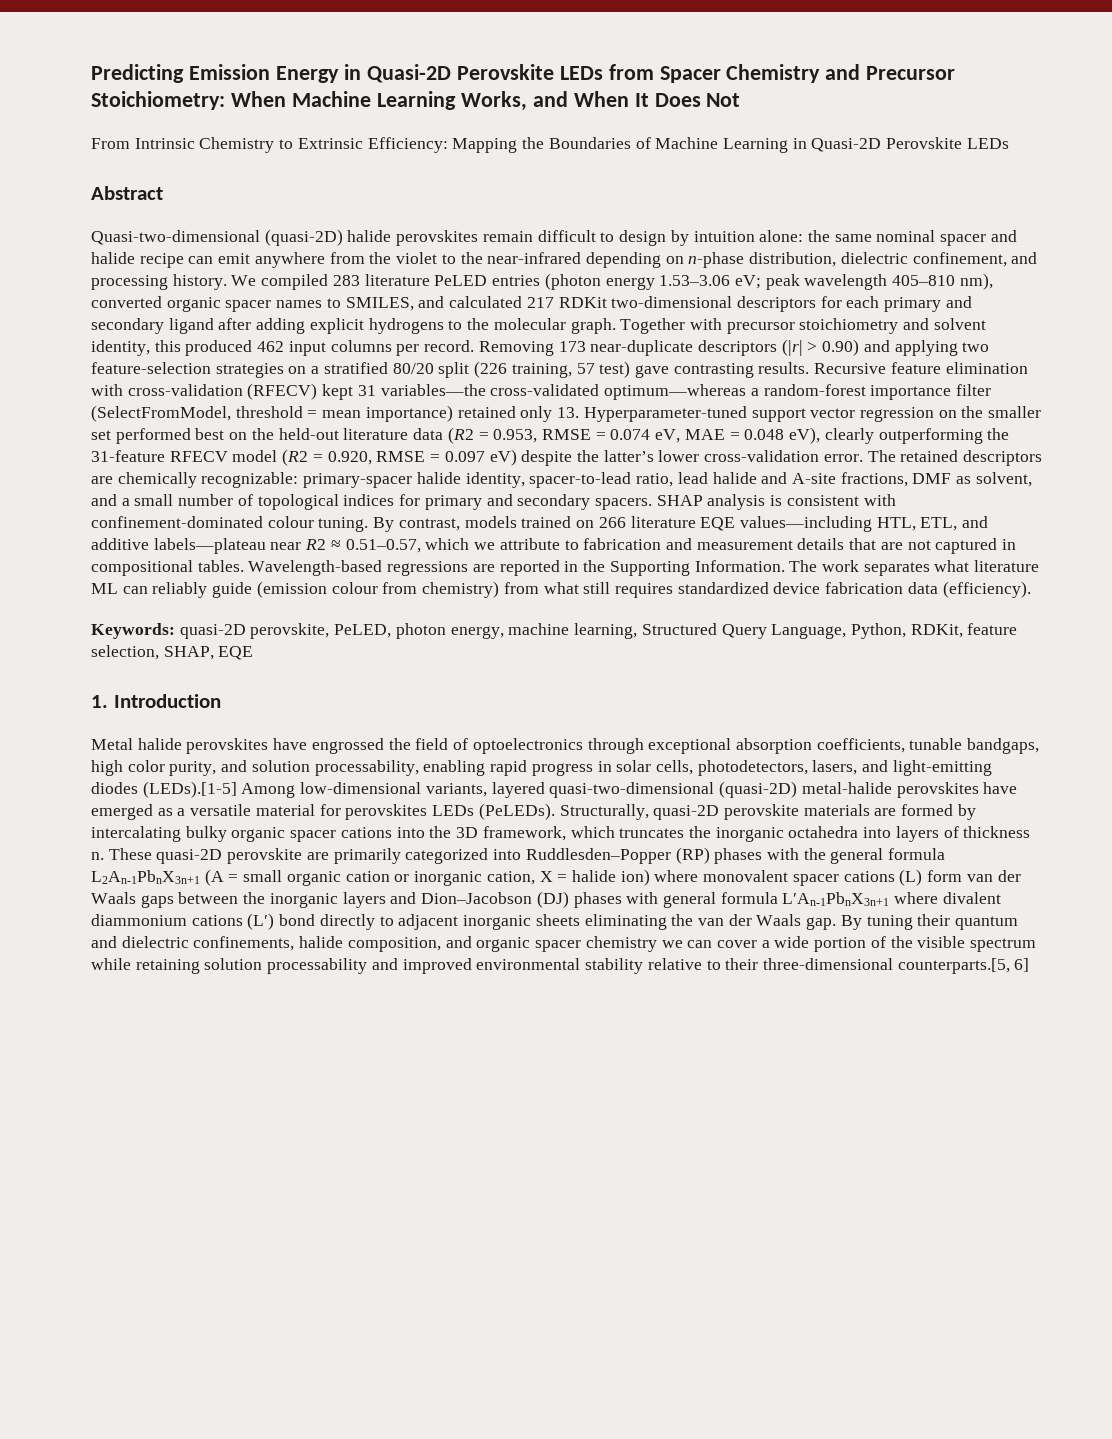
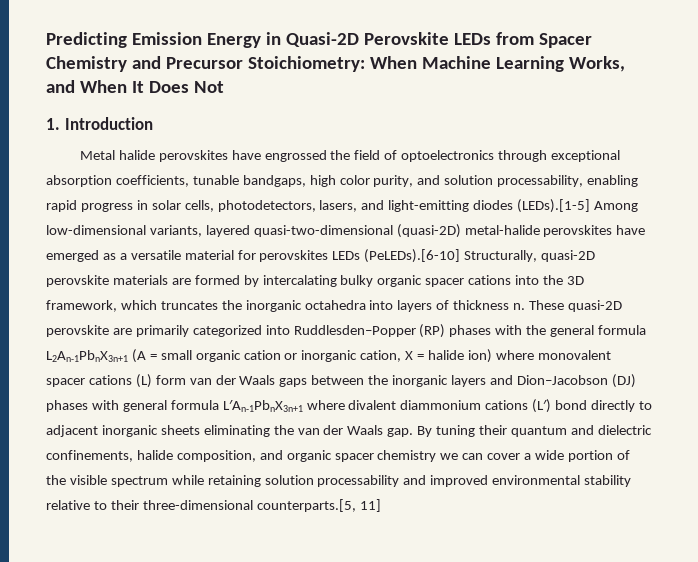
- From Intrinsic Chemistry to Extrinsic Efficiency: Mapping the Boundaries of Machine Learning in Quasi-2D Perovskite LEDs
- Abstract
- Quasi-two-dimensional (quasi-2D) halide perovskites remain difficult to design by intuition alone: the same nominal spacer and halide recipe can emit anywhere from the violet to the near-infrared depending on n-phase distribution, dielectric confinement, and processing history. We compiled 283 literature PeLED entries (photon energy 1.53–3.06 eV; peak wavelength 405–810 nm), converted organic spacer names to SMILES, and calculated 217 RDKit two-dimensional descriptors for each primary and secondary ligand after adding explicit hydrogens to the molecular graph. Together with precursor stoichiometry and solvent identity, this produced 462 input columns per record. Removing 173 near-duplicate descriptors (|r| > 0.90) and applying two feature-selection strategies on a stratified 80/20 split (226 training, 57 test) gave contrasting results. Recursive feature elimination with cross-validation (RFECV) kept 31 variables—the cross-validated optimum—whereas a random-forest importance filter (SelectFromModel, threshold = mean importance) retained only 13. Hyperparameter-tuned support vector regression on the smaller set performed best on the held-out literature data (R2 = 0.953, RMSE = 0.074 eV, MAE = 0.048 eV), clearly outperforming the 31-feature RFECV model (R2 = 0.920, RMSE = 0.097 eV) despite the latter’s lower cross-validation error. The retained descriptors are chemically recognizable: primary-spacer halide identity, spacer-to-lead ratio, lead halide and A-site fractions, DMF as solvent, and a small number of topological indices for primary and secondary spacers. SHAP analysis is consistent with confinement-dominated colour tuning. By contrast, models trained on 266 literature EQE values—including HTL, ETL, and additive labels—plateau near R2 ≈ 0.51–0.57, which we attribute to fabrication and measurement details that are not captured in compositional tables. Wavelength-based regressions are reported in the Supporting Information. The work separates what literature ML can reliably guide (emission colour from chemistry) from what still requires standardized device fabrication data (efficiency).
- Keywords: quasi-2D perovskite, PeLED, photon energy, machine learning, Structured Query Language, Python, RDKit, feature selection, SHAP, EQE
- Metal halide perovskites have engrossed the field of optoelectronics through exceptional absorption coefficients, tunable bandgaps, high color purity, and solution processability, enabling rapid progress in solar cells, photodetectors, lasers, and light-emitting diodes (LEDs).[1-5] Among low-dimensional variants, layered quasi-two-dimensional (quasi-2D) metal-halide perovskites have emerged as a versatile material for perovskites LEDs (PeLEDs). Structurally, quasi-2D perovskite materials are formed by intercalating bulky organic spacer cations into the 3D framework, which truncates the inorganic octahedra into layers of thickness n.
+ Metal halide perovskites have engrossed the field of optoelectronics through exceptional absorption coefficients, tunable bandgaps, high color purity, and solution processability, enabling rapid progress in solar cells, photodetectors, lasers, and light-emitting diodes (LEDs).[1-5] Among low-dimensional variants, layered quasi-two-dimensional (quasi-2D) metal-halide perovskites have emerged as a versatile material for perovskites LEDs (PeLEDs).[6-10] Structurally, quasi-2D perovskite materials are formed by intercalating bulky organic spacer cations into the 3D framework, which truncates the inorganic octahedra into layers of thickness n.
- By tuning their quantum and dielectric confinements, halide composition, and organic spacer chemistry we can cover a wide portion of the visible spectrum while retaining solution processability and improved environmental stability relative to their three-dimensional counterparts.[5, 6]
+ By tuning their quantum and dielectric confinements, halide composition, and organic spacer chemistry we can cover a wide portion of the visible spectrum while retaining solution processability and improved environmental stability relative to their three-dimensional counterparts.[5, 11]

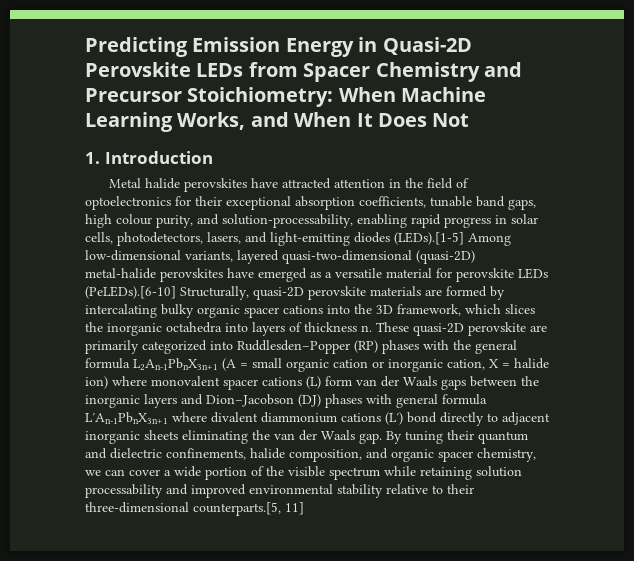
- Metal halide perovskites have engrossed the field of optoelectronics through exceptional absorption coefficients, tunable bandgaps, high color purity, and solution processability, enabling rapid progress in solar cells, photodetectors, lasers, and light-emitting diodes (LEDs).[1-5] Among low-dimensional variants, layered quasi-two-dimensional (quasi-2D) metal-halide perovskites have emerged as a versatile material for perovskites LEDs (PeLEDs).[6-10] Structurally, quasi-2D perovskite materials are formed by intercalating bulky organic spacer cations into the 3D framework, which truncates the inorganic octahedra into layers of thickness n.
+ Metal halide perovskites have attracted attention in the field of optoelectronics for their exceptional absorption coefficients, tunable band gaps, high colour purity, and solution-processability, enabling rapid progress in solar cells, photodetectors, lasers, and light-emitting diodes (LEDs).[1-5] Among low-dimensional variants, layered quasi-two-dimensional (quasi-2D) metal-halide perovskites have emerged as a versatile material for perovskite LEDs (PeLEDs).[6-10] Structurally, quasi-2D perovskite materials are formed by intercalating bulky organic spacer cations into the 3D framework, which slices the inorganic octahedra into layers of thickness n.
- By tuning their quantum and dielectric confinements, halide composition, and organic spacer chemistry we can cover a wide portion of the visible spectrum while retaining solution processability and improved environmental stability relative to their three-dimensional counterparts.[5, 11]
+ By tuning their quantum and dielectric confinements, halide composition, and organic spacer chemistry, we can cover a wide portion of the visible spectrum while retaining solution processability and improved environmental stability relative to their three-dimensional counterparts.[5, 11]

